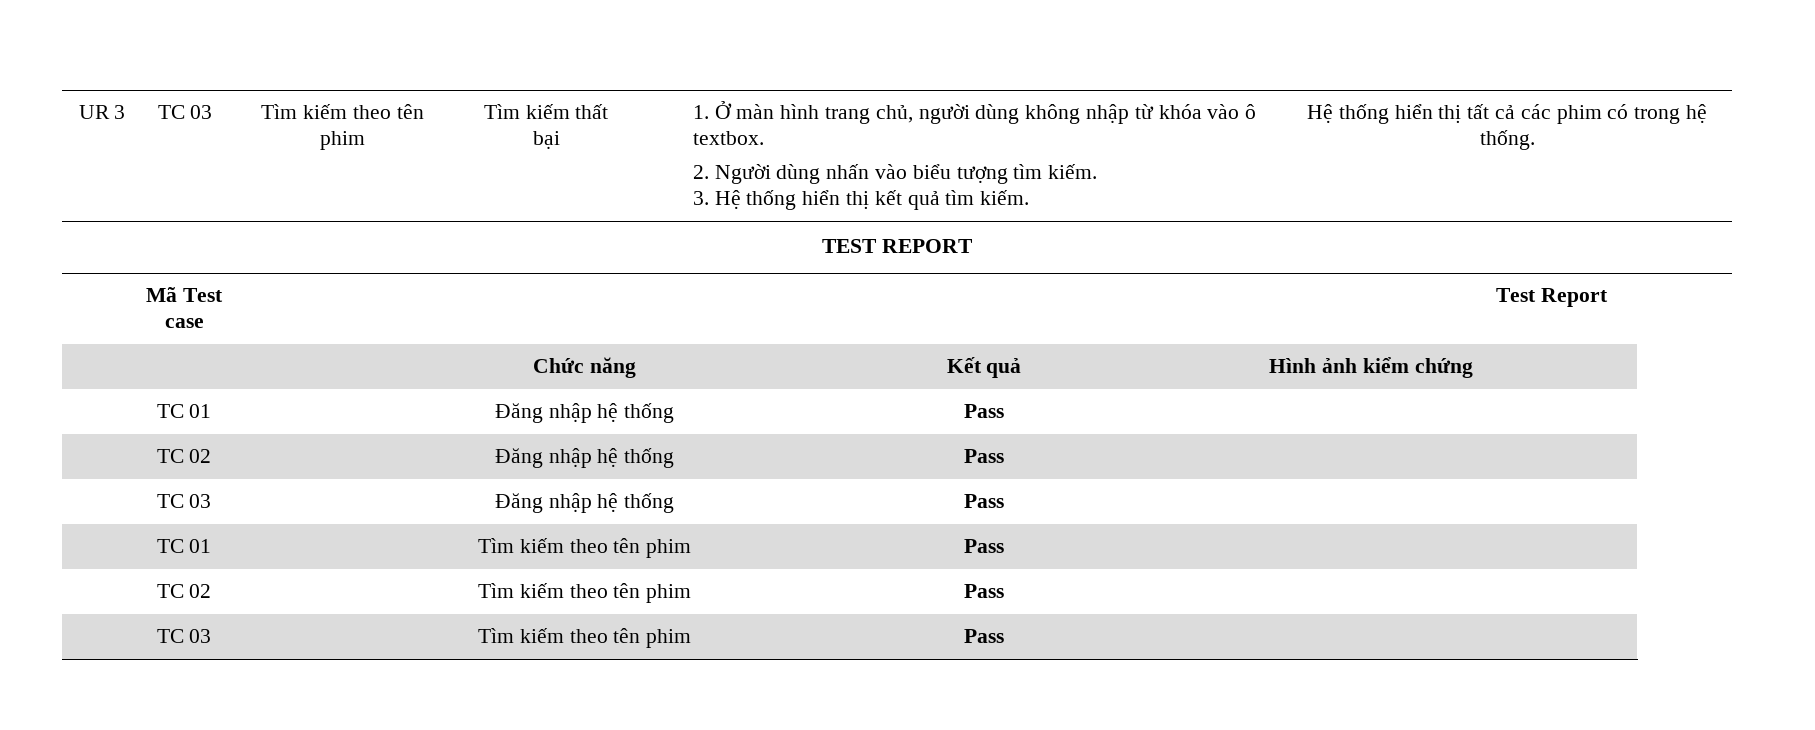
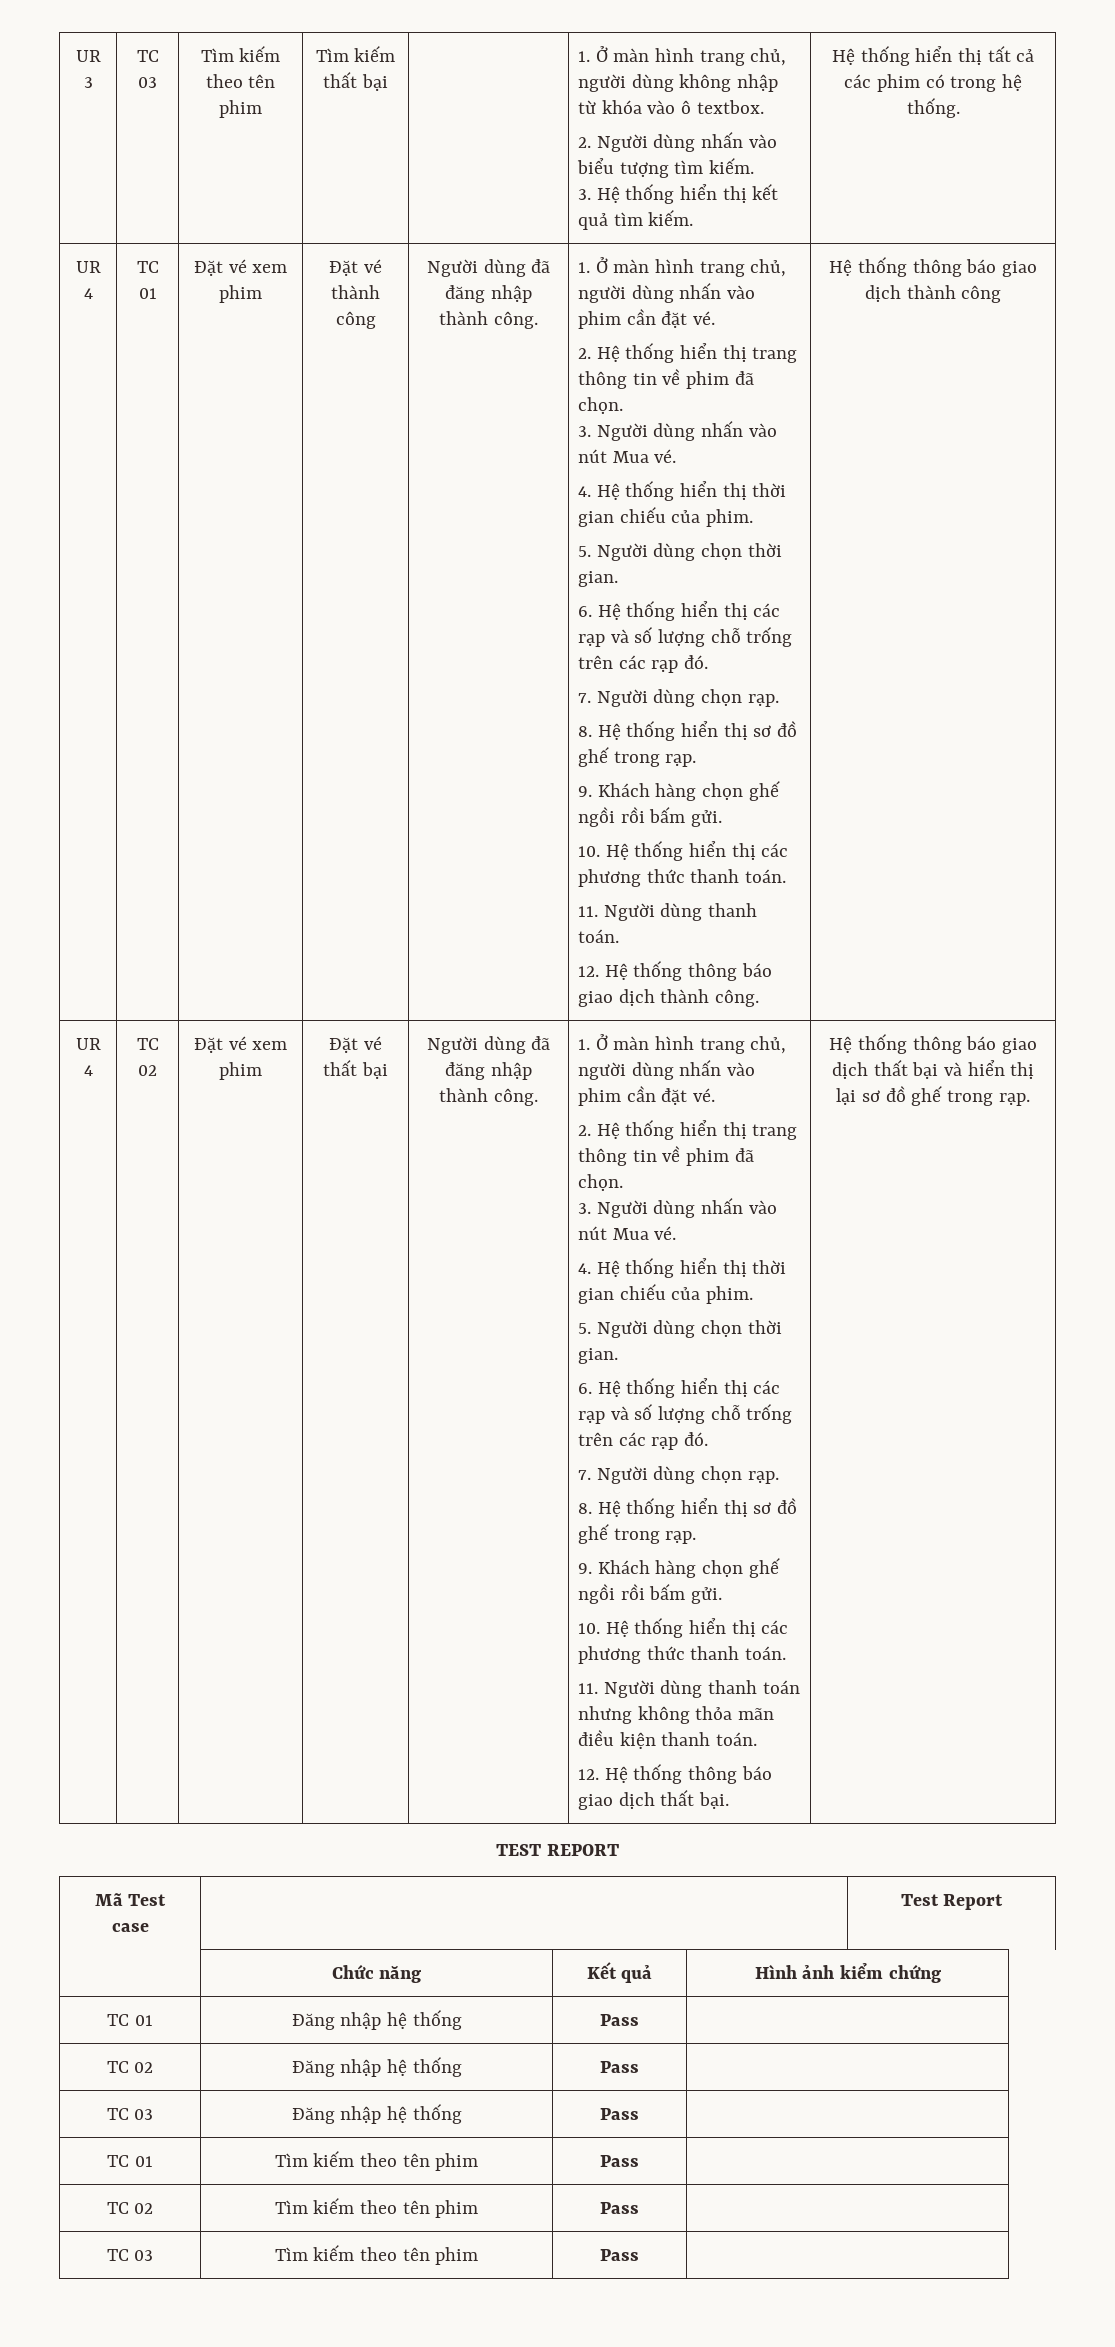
+ UR 4 | TC 01 | Đặt vé xem phim | Đặt vé thành công | Người dùng đã đăng nhập thành công. | 1. Ở màn hình trang chủ, người dùng nhấn vào phim cần đặt vé.
+ 2. Hệ thống hiển thị trang thông tin về phim đã chọn.
+ 3. Người dùng nhấn vào nút Mua vé.
+ 4. Hệ thống hiển thị thời gian chiếu của phim.
+ 5. Người dùng chọn thời gian.
+ 6. Hệ thống hiển thị các rạp và số lượng chỗ trống trên các rạp đó.
+ 7. Người dùng chọn rạp.
+ 8. Hệ thống hiển thị sơ đồ ghế trong rạp.
+ 9. Khách hàng chọn ghế ngồi rồi bấm gửi.
+ 10. Hệ thống hiển thị các phương thức thanh toán.
+ 11. Người dùng thanh toán.
+ 12. Hệ thống thông báo giao dịch thành công. | Hệ thống thông báo giao dịch thành công
+ UR 4 | TC 02 | Đặt vé xem phim | Đặt vé thất bại | Người dùng đã đăng nhập thành công. | 1. Ở màn hình trang chủ, người dùng nhấn vào phim cần đặt vé.
+ 2. Hệ thống hiển thị trang thông tin về phim đã chọn.
+ 3. Người dùng nhấn vào nút Mua vé.
+ 4. Hệ thống hiển thị thời gian chiếu của phim.
+ 5. Người dùng chọn thời gian.
+ 6. Hệ thống hiển thị các rạp và số lượng chỗ trống trên các rạp đó.
+ 7. Người dùng chọn rạp.
+ 8. Hệ thống hiển thị sơ đồ ghế trong rạp.
+ 9. Khách hàng chọn ghế ngồi rồi bấm gửi.
+ 10. Hệ thống hiển thị các phương thức thanh toán.
+ 11. Người dùng thanh toán nhưng không thỏa mãn điều kiện thanh toán.
+ 12. Hệ thống thông báo giao dịch thất bại. | Hệ thống thông báo giao dịch thất bại và hiển thị lại sơ đồ ghế trong rạp.

